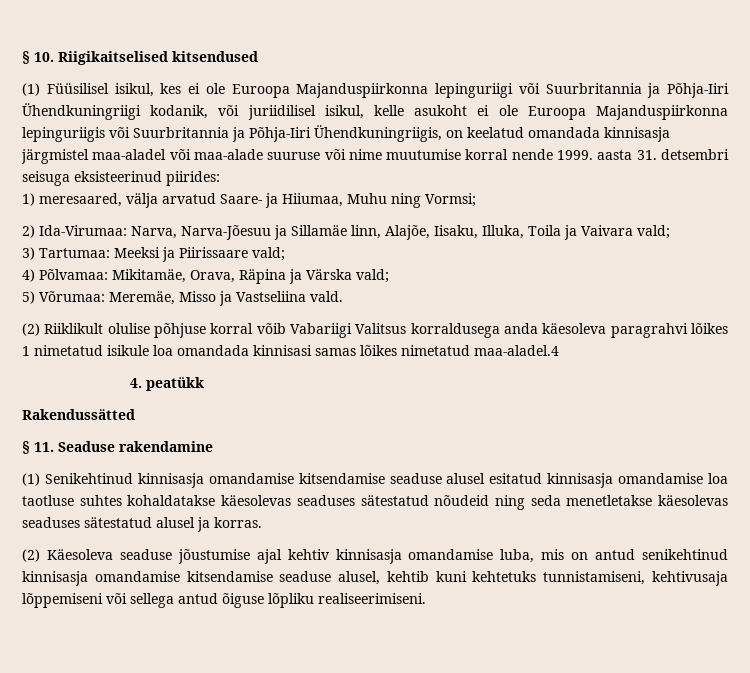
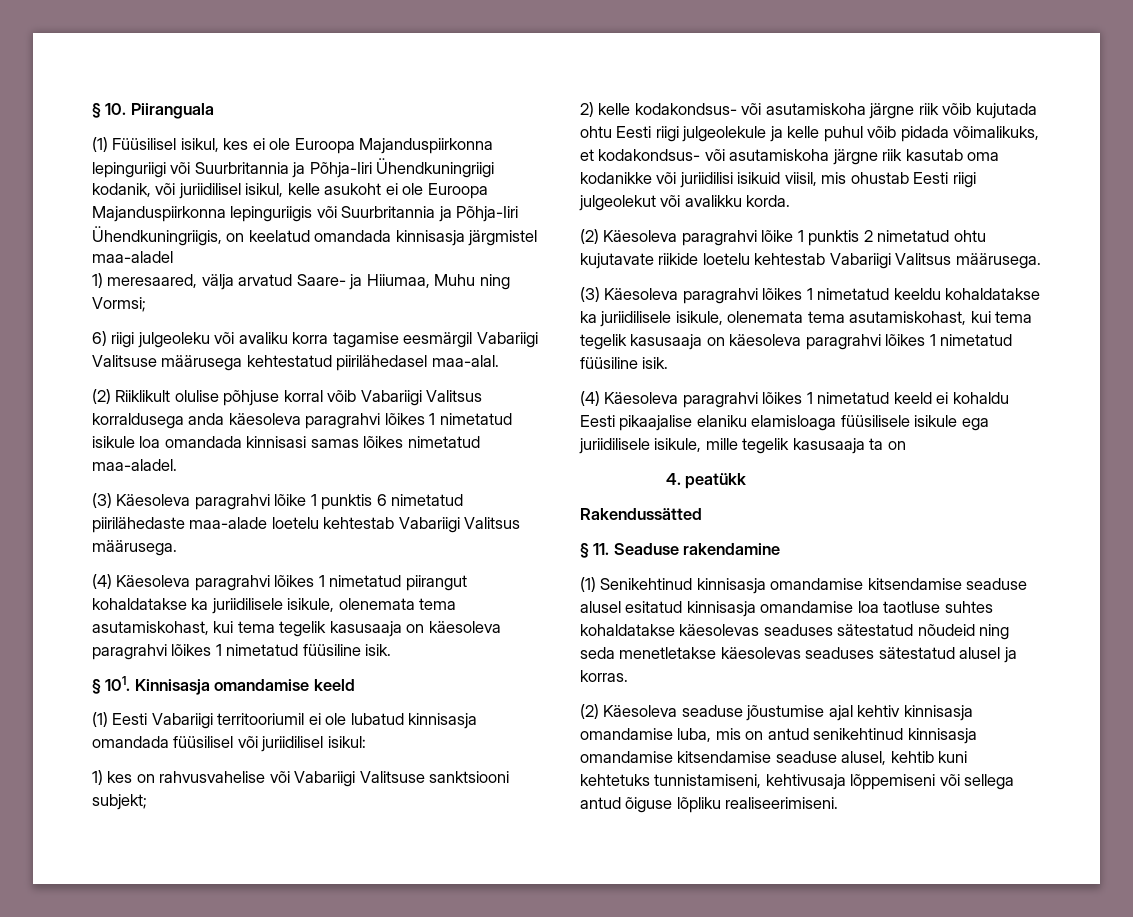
- § 10. Riigikaitselised kitsendused
+ § 10. Piiranguala
- (1) Füüsilisel isikul, kes ei ole Euroopa Majanduspiirkonna lepinguriigi või Suurbritannia ja Põhja-Iiri Ühendkuningriigi kodanik, või juriidilisel isikul, kelle asukoht ei ole Euroopa Majanduspiirkonna lepinguriigis või Suurbritannia ja Põhja-Iiri Ühendkuningriigis, on keelatud omandada kinnisasja järgmistel maa-aladel või maa-alade suuruse või nime muutumise korral nende 1999. aasta 31. detsembri seisuga eksisteerinud piirides:
+ (1) Füüsilisel isikul, kes ei ole Euroopa Majanduspiirkonna lepinguriigi või Suurbritannia ja Põhja-Iiri Ühendkuningriigi kodanik, või juriidilisel isikul, kelle asukoht ei ole Euroopa Majanduspiirkonna lepinguriigis või Suurbritannia ja Põhja-Iiri Ühendkuningriigis, on keelatud omandada kinnisasja järgmistel maa-aladel
- 2) Ida-Virumaa: Narva, Narva-Jõesuu ja Sillamäe linn, Alajõe, Iisaku, Illuka, Toila ja Vaivara vald;
- 3) Tartumaa: Meeksi ja Piirissaare vald;
- 4) Põlvamaa: Mikitamäe, Orava, Räpina ja Värska vald;
- 5) Võrumaa: Meremäe, Misso ja Vastseliina vald.
+ 6) riigi julgeoleku või avaliku korra tagamise eesmärgil Vabariigi Valitsuse määrusega kehtestatud piirilähedasel maa-alal.
- (2) Riiklikult olulise põhjuse korral võib Vabariigi Valitsus korraldusega anda käesoleva paragrahvi lõikes 1 nimetatud isikule loa omandada kinnisasi samas lõikes nimetatud maa-aladel.4
+ (2) Riiklikult olulise põhjuse korral võib Vabariigi Valitsus korraldusega anda käesoleva paragrahvi lõikes 1 nimetatud isikule loa omandada kinnisasi samas lõikes nimetatud maa-aladel.
+ (3) Käesoleva paragrahvi lõike 1 punktis 6 nimetatud piirilähedaste maa-alade loetelu kehtestab Vabariigi Valitsus määrusega.
+ (4) Käesoleva paragrahvi lõikes 1 nimetatud piirangut kohaldatakse ka juriidilisele isikule, olenemata tema asutamiskohast, kui tema tegelik kasusaaja on käesoleva paragrahvi lõikes 1 nimetatud füüsiline isik.
+ § 101. Kinnisasja omandamise keeld
+ (1) Eesti Vabariigi territooriumil ei ole lubatud kinnisasja omandada füüsilisel või juriidilisel isikul:
+ 1) kes on rahvusvahelise või Vabariigi Valitsuse sanktsiooni subjekt;
+ 2) kelle kodakondsus- või asutamiskoha järgne riik võib kujutada ohtu Eesti riigi julgeolekule ja kelle puhul võib pidada võimalikuks, et kodakondsus- või asutamiskoha järgne riik kasutab oma kodanikke või juriidilisi isikuid viisil, mis ohustab Eesti riigi julgeolekut või avalikku korda.
+ (2) Käesoleva paragrahvi lõike 1 punktis 2 nimetatud ohtu kujutavate riikide loetelu kehtestab Vabariigi Valitsus määrusega.
+ (3) Käesoleva paragrahvi lõikes 1 nimetatud keeldu kohaldatakse ka juriidilisele isikule, olenemata tema asutamiskohast, kui tema tegelik kasusaaja on käesoleva paragrahvi lõikes 1 nimetatud füüsiline isik.
+ (4) Käesoleva paragrahvi lõikes 1 nimetatud keeld ei kohaldu Eesti pikaajalise elaniku elamisloaga füüsilisele isikule ega juriidilisele isikule, mille tegelik kasusaaja ta on

